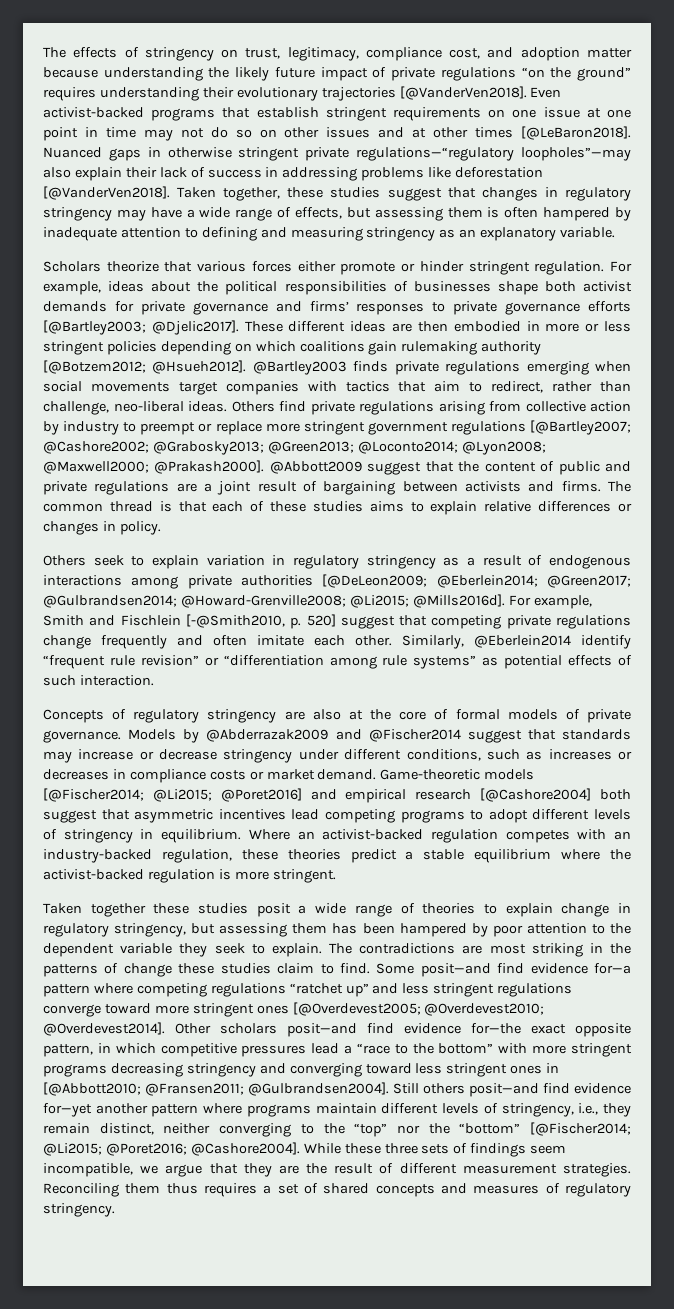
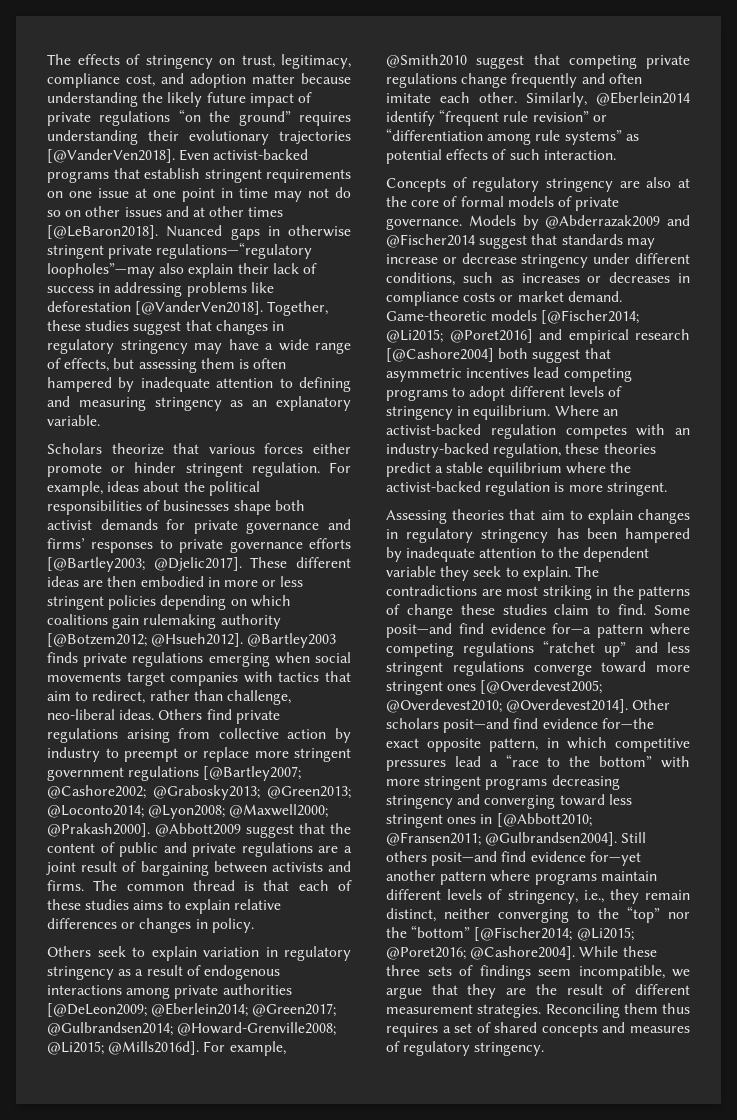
- Taken together, these studies suggest that changes in regulatory stringency may have a wide range of effects, but assessing them is often hampered by inadequate attention to defining and measuring stringency as an explanatory variable.
+ Together, these studies suggest that changes in regulatory stringency may have a wide range of effects, but assessing them is often hampered by inadequate attention to defining and measuring stringency as an explanatory variable.
- For example, Smith and Fischlein [-@Smith2010, p. 520] suggest that competing private regulations change frequently and often imitate each other.
+ For example, @Smith2010 suggest that competing private regulations change frequently and often imitate each other.
- Taken together these studies posit a wide range of theories to explain change in regulatory stringency, but assessing them has been hampered by poor attention to the dependent variable they seek to explain.
+ Assessing theories that aim to explain changes in regulatory stringency has been hampered by inadequate attention to the dependent variable they seek to explain.

